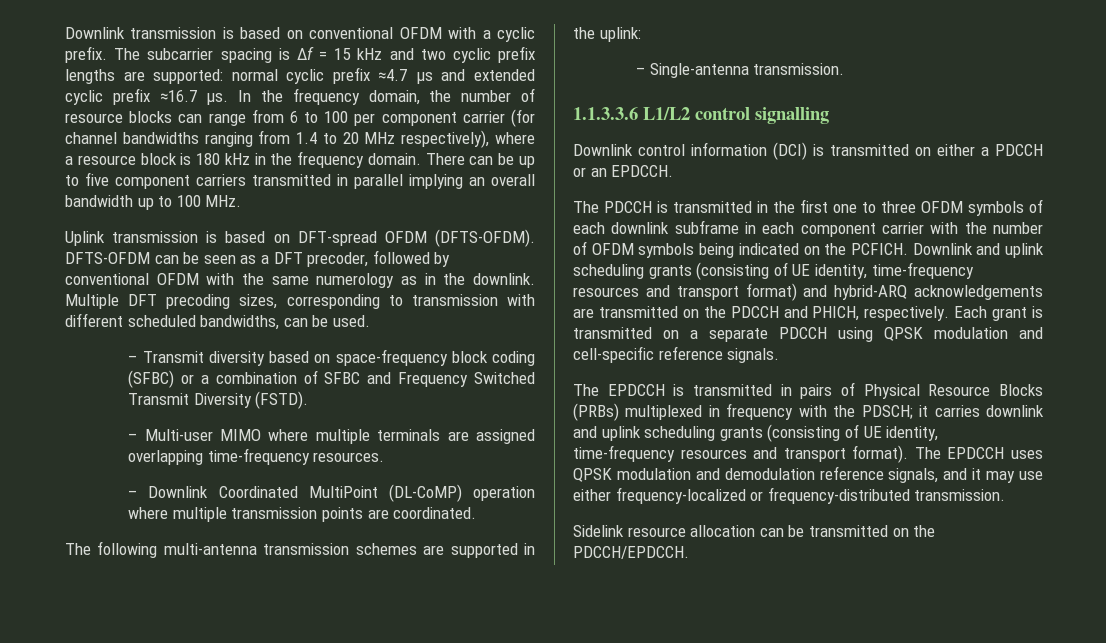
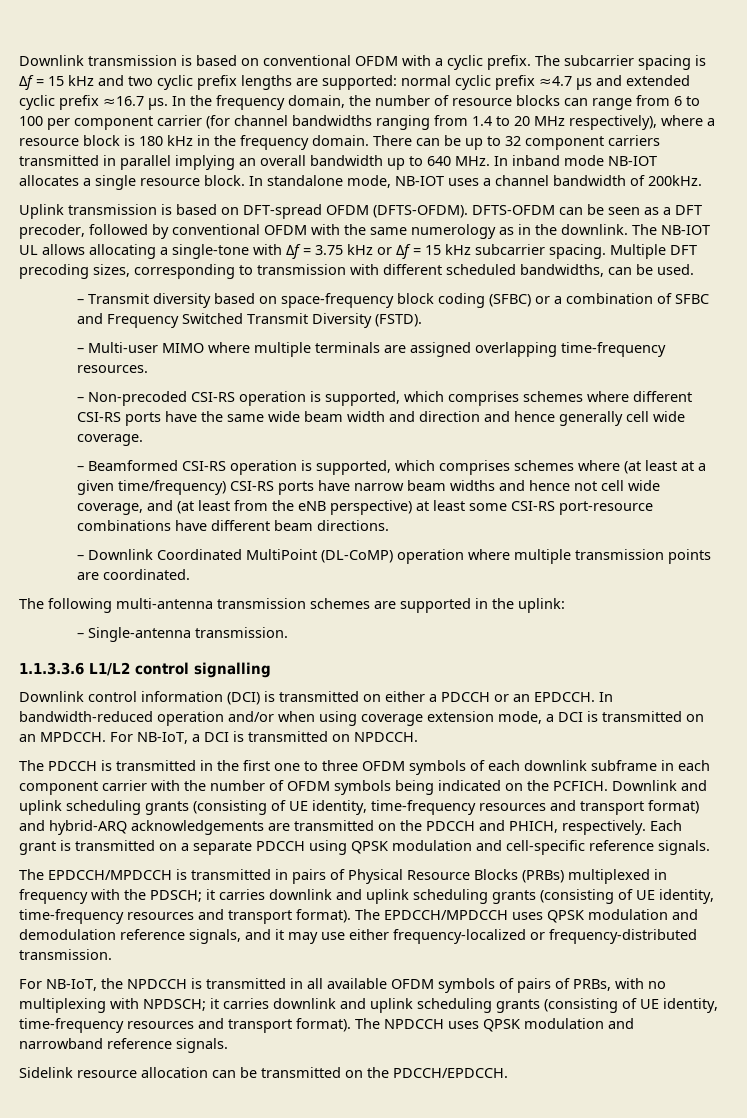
- There can be up to five component carriers transmitted in parallel implying an overall bandwidth up to 100 MHz.
+ There can be up to 32 component carriers transmitted in parallel implying an overall bandwidth up to 640 MHz. In inband mode NB-IOT allocates a single resource block. In standalone mode, NB-IOT uses a channel bandwidth of 200kHz.
+ The NB-IOT UL allows allocating a single-tone with Δf = 3.75 kHz or Δf = 15 kHz subcarrier spacing.
+ – Non-precoded CSI-RS operation is supported, which comprises schemes where different CSI-RS ports have the same wide beam width and direction and hence generally cell wide coverage.
+ – Beamformed CSI-RS operation is supported, which comprises schemes where (at least at a given time/frequency) CSI-RS ports have narrow beam widths and hence not cell wide coverage, and (at least from the eNB perspective) at least some CSI-RS port-resource combinations have different beam directions.
+ In bandwidth-reduced operation and/or when using coverage extension mode, a DCI is transmitted on an MPDCCH. For NB-IoT, a DCI is transmitted on NPDCCH.
- The EPDCCH is transmitted in pairs of Physical Resource Blocks (PRBs) multiplexed in frequency with the PDSCH; it carries downlink and uplink scheduling grants (consisting of UE identity, time-frequency resources and transport format).
+ The EPDCCH/MPDCCH is transmitted in pairs of Physical Resource Blocks (PRBs) multiplexed in frequency with the PDSCH; it carries downlink and uplink scheduling grants (consisting of UE identity, time-frequency resources and transport format).
- The EPDCCH uses QPSK modulation and demodulation reference signals, and it may use either frequency-localized or frequency-distributed transmission.
+ The EPDCCH/MPDCCH uses QPSK modulation and demodulation reference signals, and it may use either frequency-localized or frequency-distributed transmission.
+ For NB-IoT, the NPDCCH is transmitted in all available OFDM symbols of pairs of PRBs, with no multiplexing with NPDSCH; it carries downlink and uplink scheduling grants (consisting of UE identity, time-frequency resources and transport format). The NPDCCH uses QPSK modulation and narrowband reference signals.

